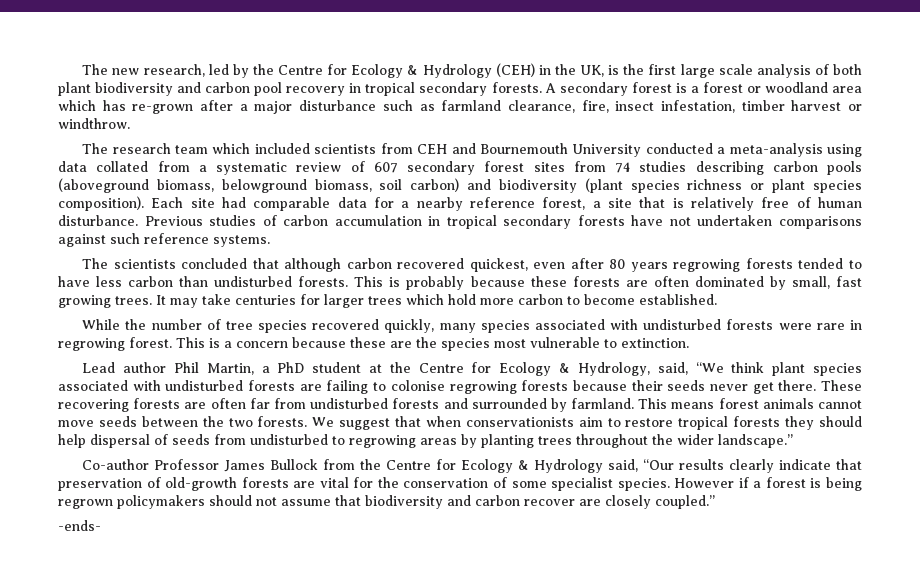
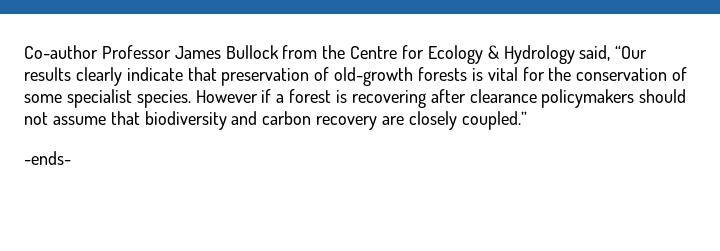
- The new research, led by the Centre for Ecology & Hydrology (CEH) in the UK, is the first large scale analysis of both plant biodiversity and carbon pool recovery in tropical secondary forests. A secondary forest is a forest or woodland area which has re-grown after a major disturbance such as farmland clearance, fire, insect infestation, timber harvest or windthrow.
- The research team which included scientists from CEH and Bournemouth University conducted a meta-analysis using data collated from a systematic review of 607 secondary forest sites from 74 studies describing carbon pools (aboveground biomass, belowground biomass, soil carbon) and biodiversity (plant species richness or plant species composition). Each site had comparable data for a nearby reference forest, a site that is relatively free of human disturbance. Previous studies of carbon accumulation in tropical secondary forests have not undertaken comparisons against such reference systems.
- The scientists concluded that although carbon recovered quickest, even after 80 years regrowing forests tended to have less carbon than undisturbed forests. This is probably because these forests are often dominated by small, fast growing trees. It may take centuries for larger trees which hold more carbon to become established.
- While the number of tree species recovered quickly, many species associated with undisturbed forests were rare in regrowing forest. This is a concern because these are the species most vulnerable to extinction.
- Lead author Phil Martin, a PhD student at the Centre for Ecology & Hydrology, said, “We think plant species associated with undisturbed forests are failing to colonise regrowing forests because their seeds never get there. These recovering forests are often far from undisturbed forests and surrounded by farmland. This means forest animals cannot move seeds between the two forests. We suggest that when conservationists aim to restore tropical forests they should help dispersal of seeds from undisturbed to regrowing areas by planting trees throughout the wider landscape.”
- Co-author Professor James Bullock from the Centre for Ecology & Hydrology said, “Our results clearly indicate that preservation of old-growth forests are vital for the conservation of some specialist species.
+ Co-author Professor James Bullock from the Centre for Ecology & Hydrology said, “Our results clearly indicate that preservation of old-growth forests is vital for the conservation of some specialist species.
- However if a forest is being regrown policymakers should not assume that biodiversity and carbon recover are closely coupled.”
+ However if a forest is recovering after clearance policymakers should not assume that biodiversity and carbon recovery are closely coupled.”

